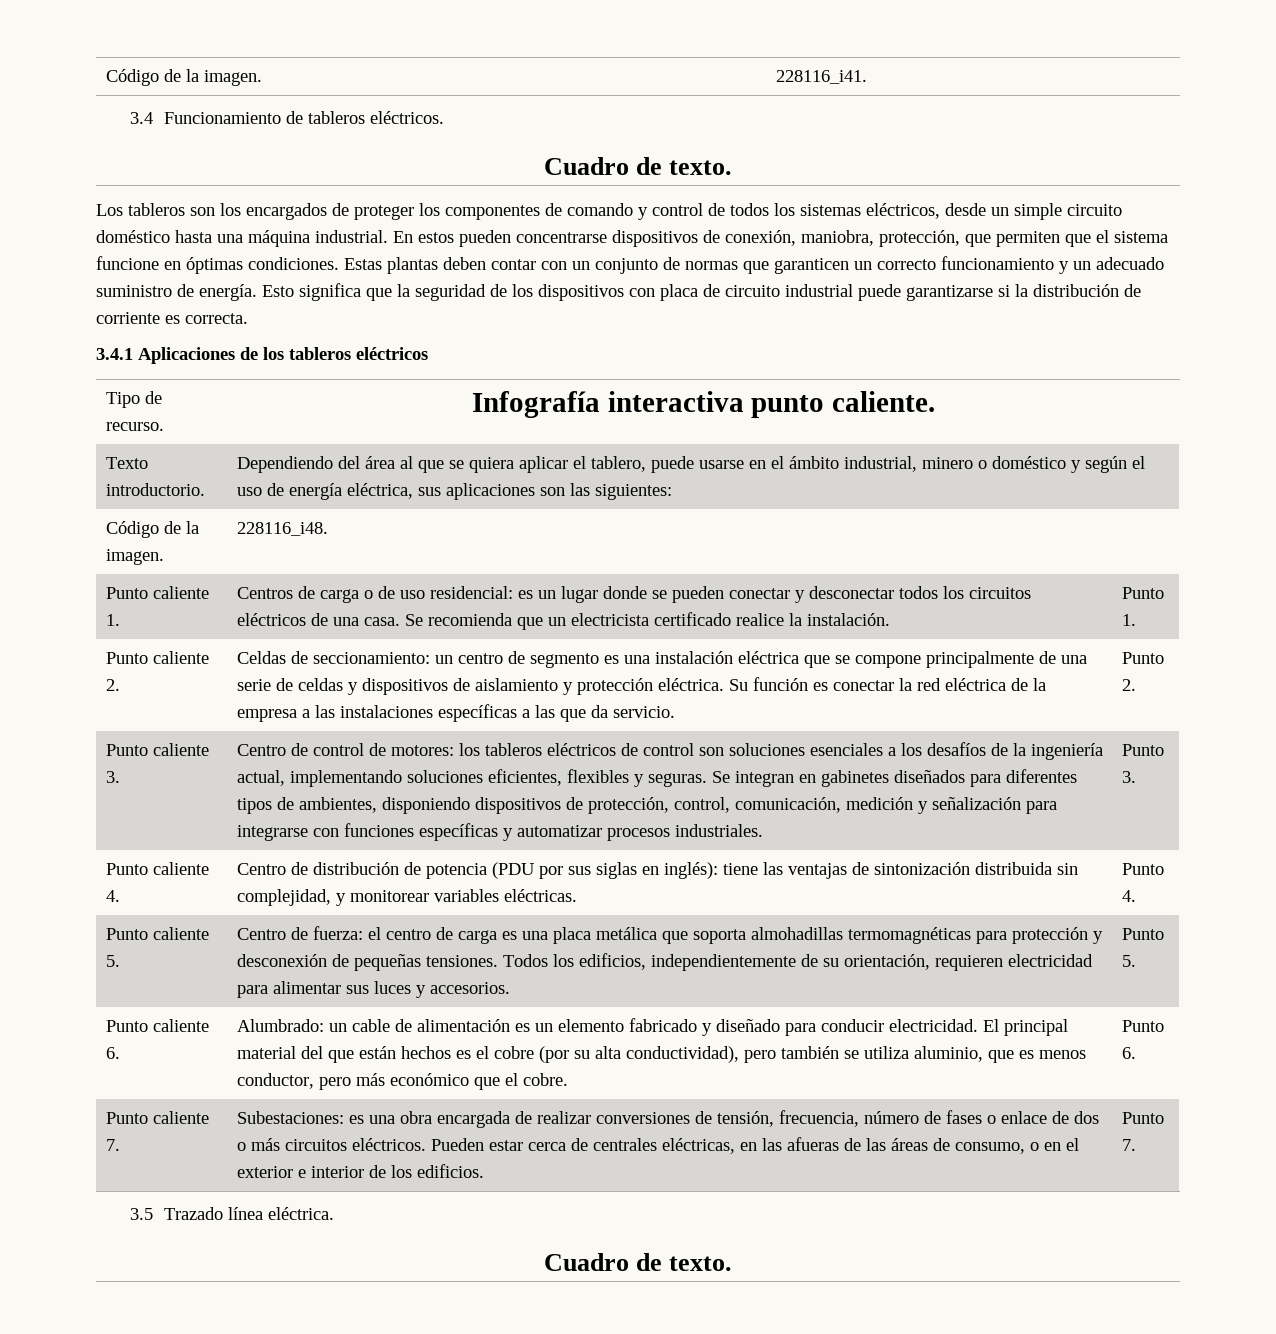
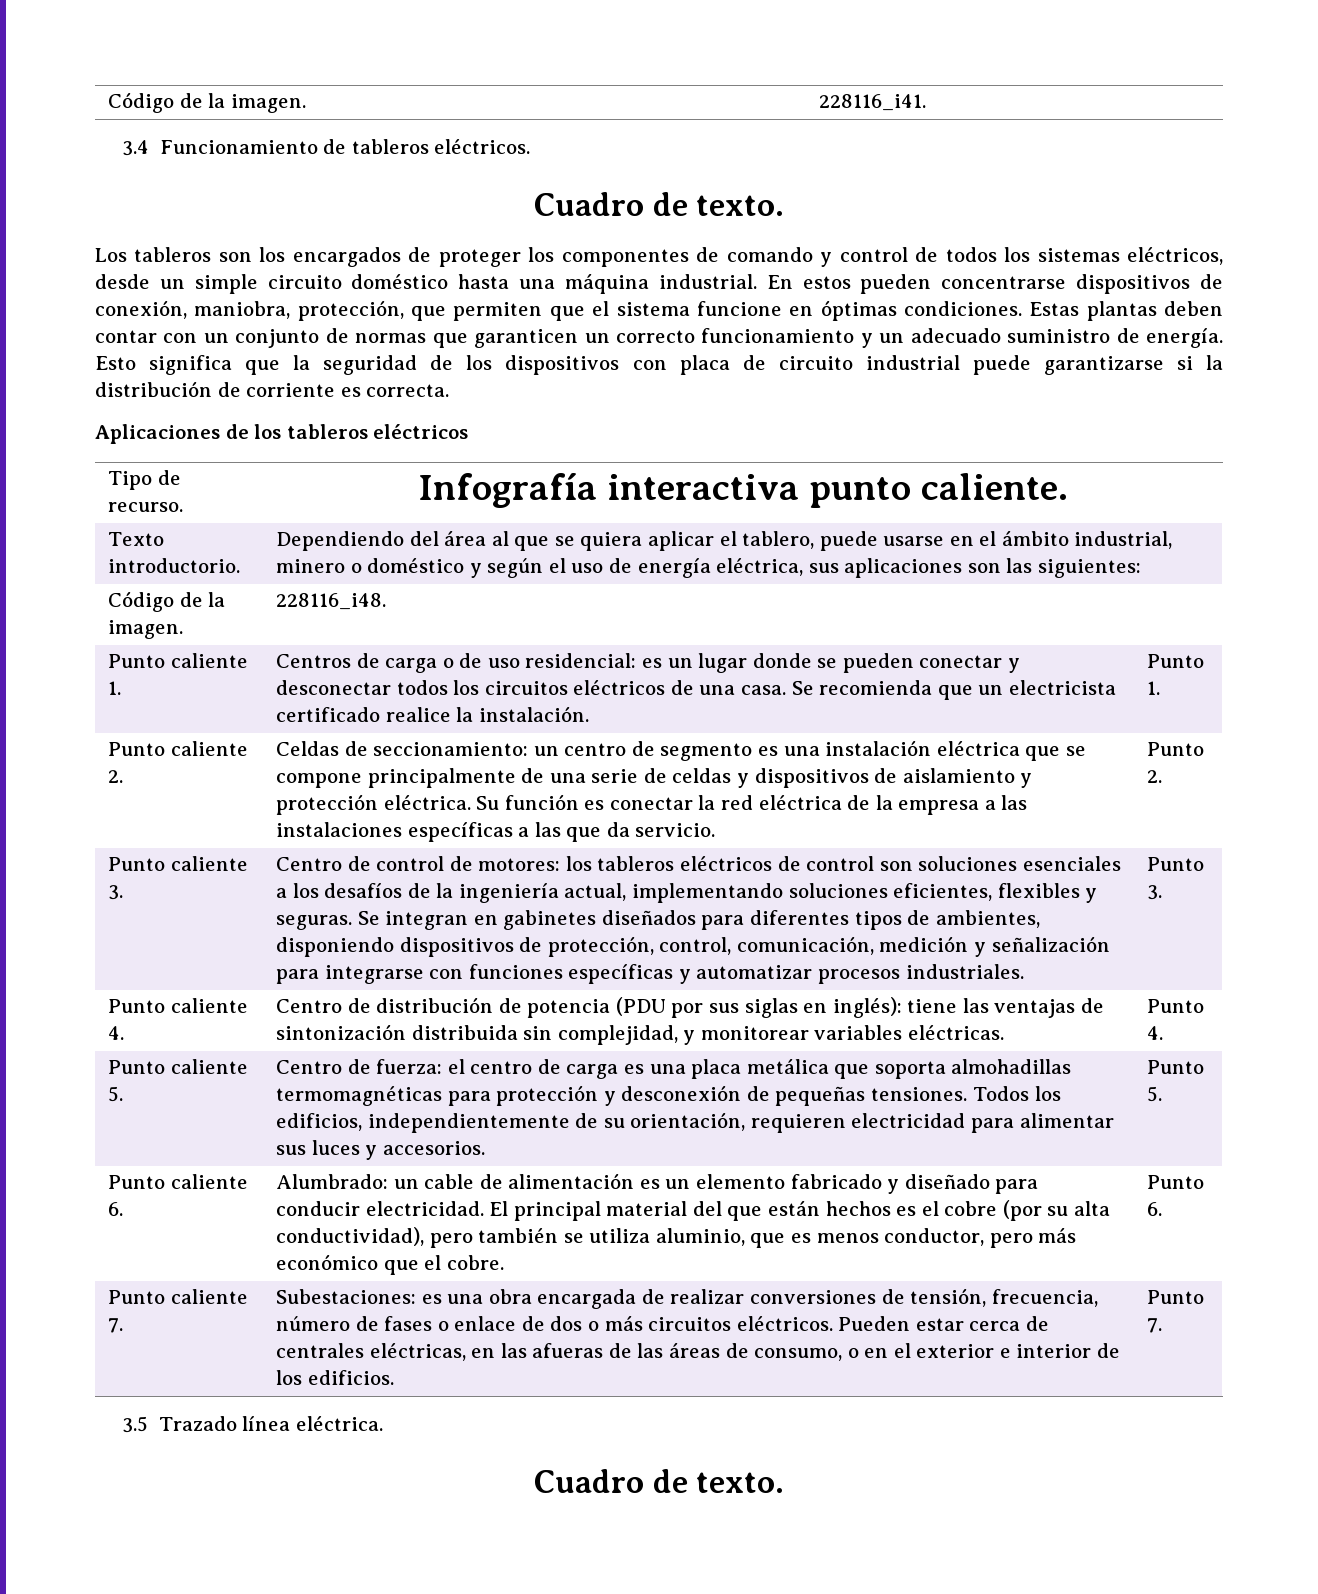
- 3.4.1 Aplicaciones de los tableros eléctricos
+ Aplicaciones de los tableros eléctricos

